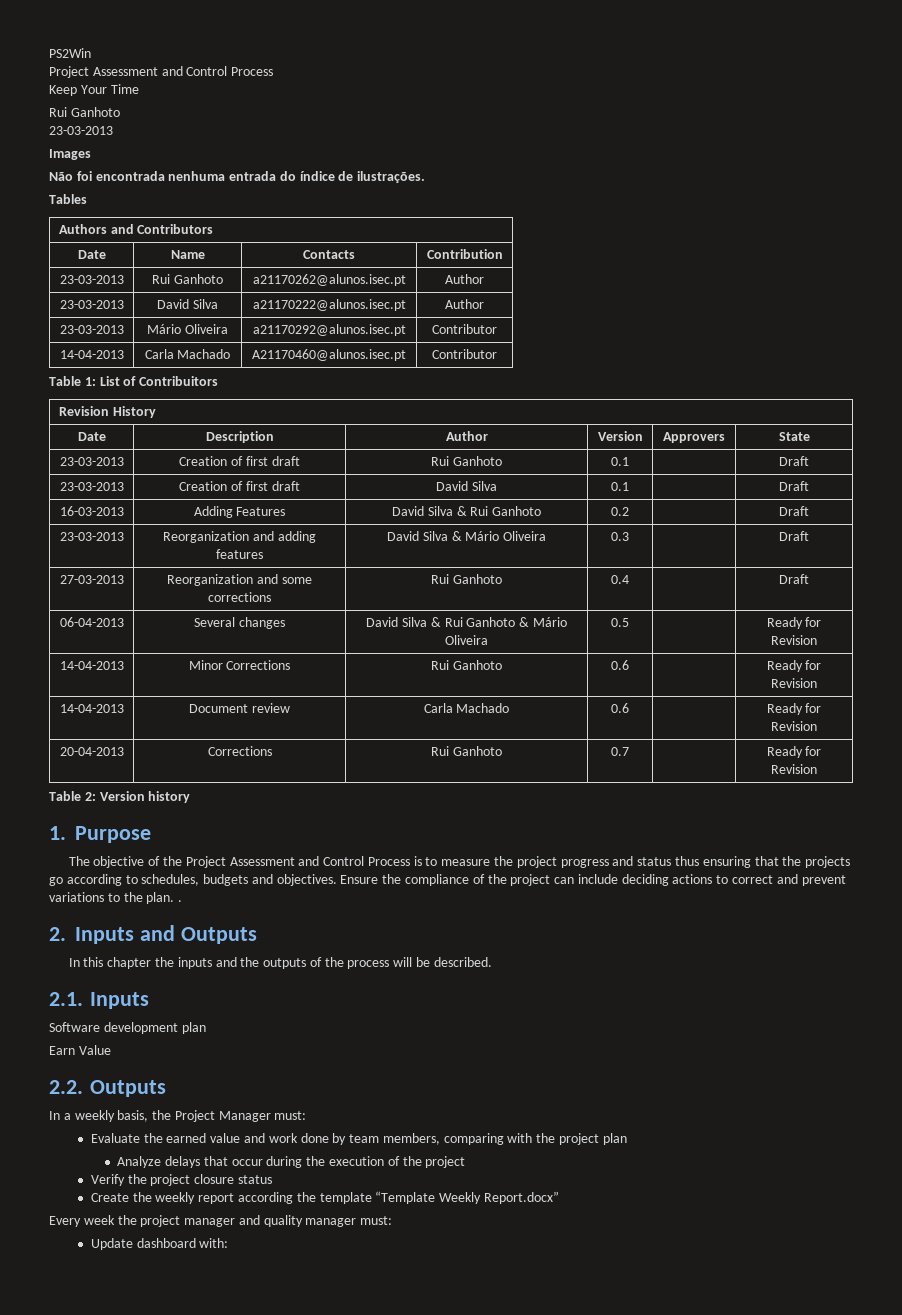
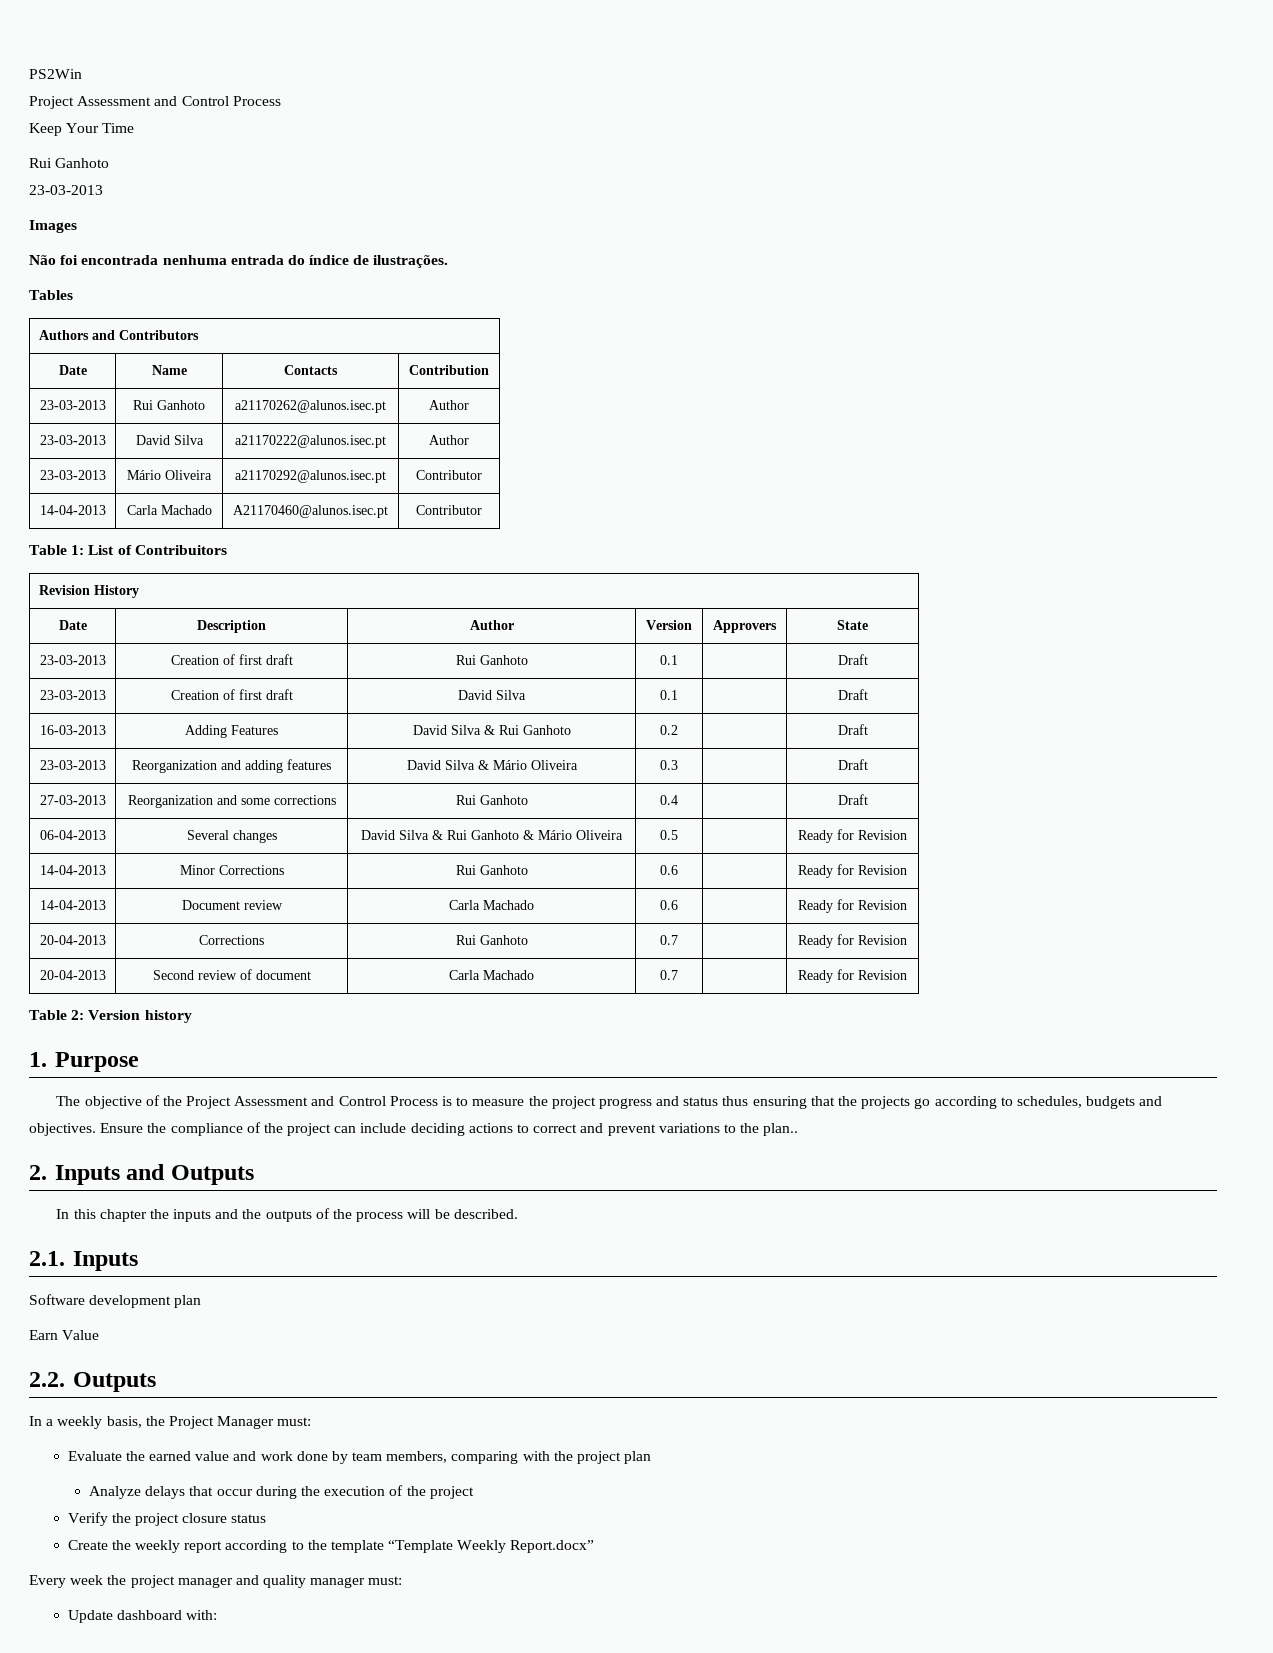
+ 20-04-2013 | Second review of document | Carla Machado | 0.7 | | Ready for Revision
- Ensure the compliance of the project can include deciding actions to correct and prevent variations to the plan. .
+ Ensure the compliance of the project can include deciding actions to correct and prevent variations to the plan..
- Create the weekly report according the template “Template Weekly Report.docx”
+ Create the weekly report according to the template “Template Weekly Report.docx”

